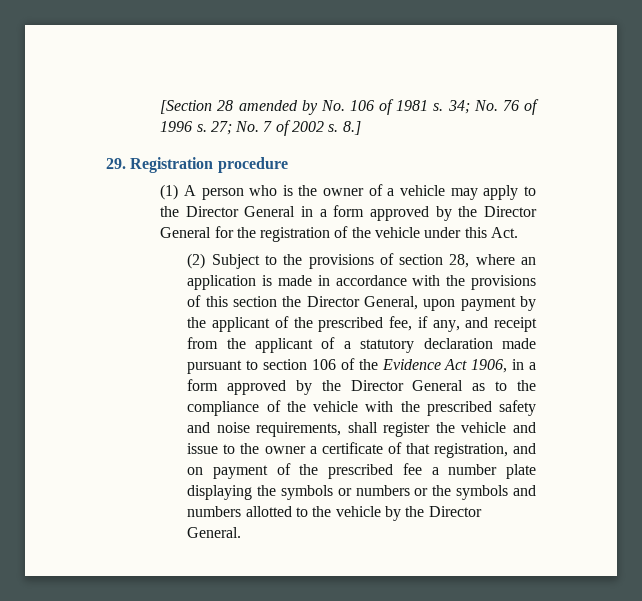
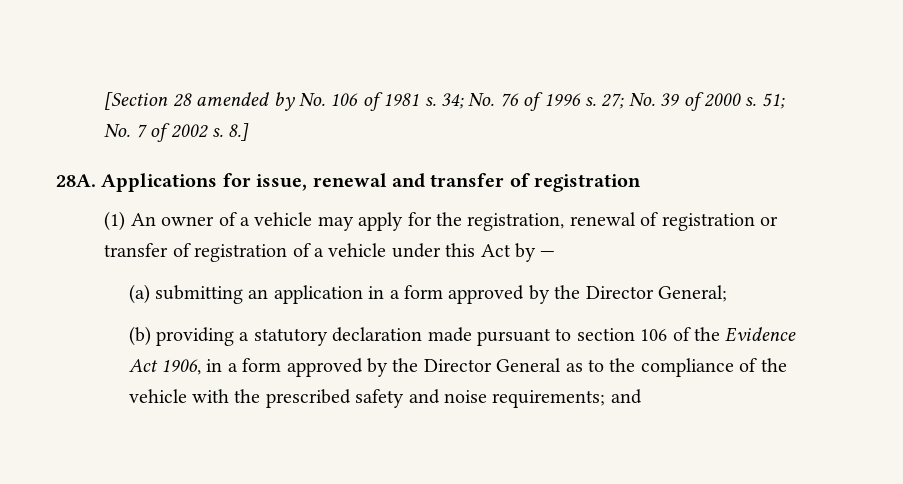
- 27; No. 7 of 2002 s.
+ 27; No. 39 of 2000 s. 51; No. 7 of 2002 s.
- 29. Registration procedure
- (1) A person who is the owner of a vehicle may apply to the Director General in a form approved by the Director General for the registration of the vehicle under this Act.
- (2) Subject to the provisions of section 28, where an application is made in accordance with the provisions of this section the Director General, upon payment by the applicant of the prescribed fee, if any, and receipt from the applicant of a statutory declaration made pursuant to section 106 of the Evidence Act 1906, in a form approved by the Director General as to the compliance of the vehicle with the prescribed safety and noise requirements, shall register the vehicle and issue to the owner a certificate of that registration, and on payment of the prescribed fee a number plate displaying the symbols or numbers or the symbols and numbers allotted to the vehicle by the Director General.
+ 28A. Applications for issue, renewal and transfer of registration
+ (1) An owner of a vehicle may apply for the registration, renewal of registration or transfer of registration of a vehicle under this Act by —
+ (a) submitting an application in a form approved by the Director General;
+ (b) providing a statutory declaration made pursuant to section 106 of the Evidence Act 1906, in a form approved by the Director General as to the compliance of the vehicle with the prescribed safety and noise requirements; and

